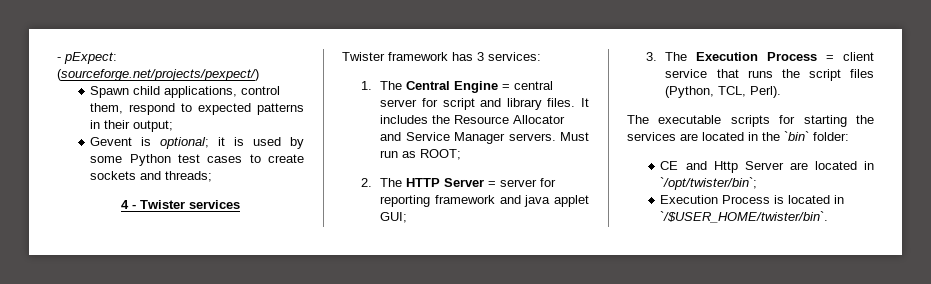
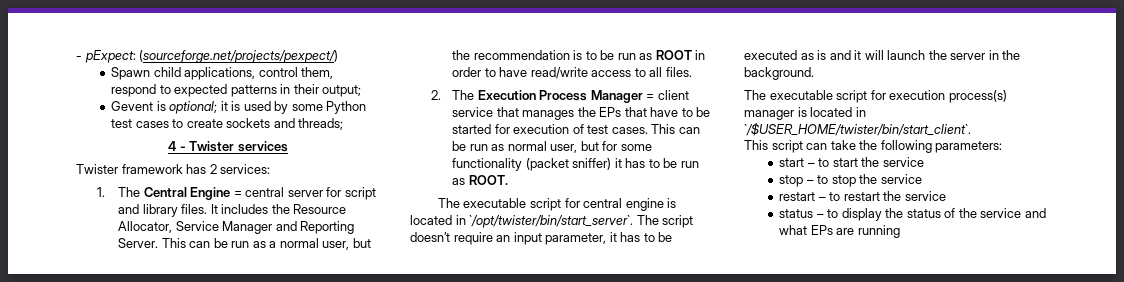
- Twister framework has 3 services:
+ Twister framework has 2 services:
- It includes the Resource Allocator and Service Manager servers. Must run as ROOT;
- 2. The HTTP Server = server for reporting framework and java applet GUI;
- 3. The Execution Process = client service that runs the script files (Python, TCL, Perl).
- The executable scripts for starting the services are located in the `bin` folder:
- CE and Http Server are located in `/opt/twister/bin`;
- Execution Process is located in `/$USER_HOME/twister/bin`.
+ It includes the Resource Allocator, Service Manager and Reporting Server. This can be run as a normal user, but the recommendation is to be run as ROOT in order to have read/write access to all files.
+ 2. The Execution Process Manager = client service that manages the EPs that have to be started for execution of test cases. This can be run as normal user, but for some functionality (packet sniffer) it has to be run as ROOT.
+ The executable script for central engine is located in `/opt/twister/bin/start_server`. The script doesn’t require an input parameter, it has to be executed as is and it will launch the server in the background.
+ The executable script for execution process(s) manager is located in `/$USER_HOME/twister/bin/start_client`.
+ This script can take the following parameters:
+ start – to start the service
+ stop – to stop the service
+ restart – to restart the service
+ status – to display the status of the service and what EPs are running

